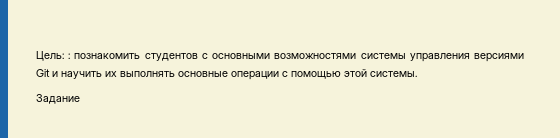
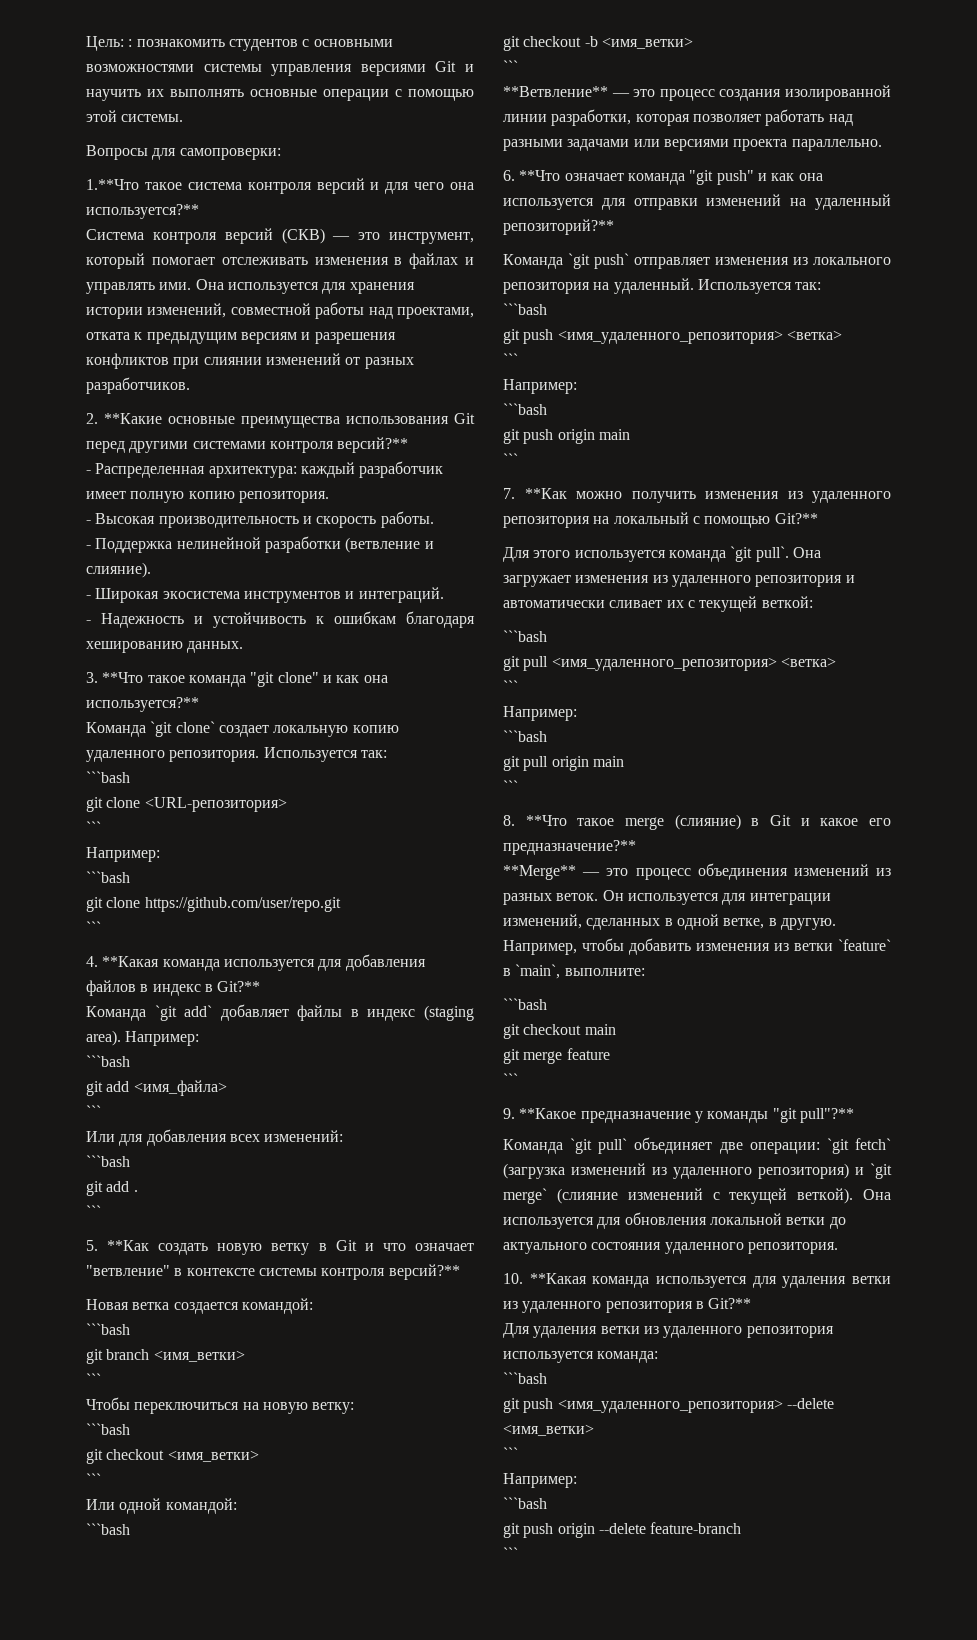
- Задание
+ Вопросы для самопроверки:
+ 1.**Что такое система контроля версий и для чего она используется?**
+ Система контроля версий (СКВ) — это инструмент, который помогает отслеживать изменения в файлах и управлять ими. Она используется для хранения истории изменений, совместной работы над проектами, отката к предыдущим версиям и разрешения конфликтов при слиянии изменений от разных разработчиков.
+ 2. **Какие основные преимущества использования Git перед другими системами контроля версий?**
+ - Распределенная архитектура: каждый разработчик имеет полную копию репозитория.
+ - Высокая производительность и скорость работы.
+ - Поддержка нелинейной разработки (ветвление и слияние).
+ - Широкая экосистема инструментов и интеграций.
+ - Надежность и устойчивость к ошибкам благодаря хешированию данных.
+ 3. **Что такое команда "git clone" и как она используется?**
+ Команда `git clone` создает локальную копию удаленного репозитория. Используется так:
+ ```bash
+ git clone <URL-репозитория>
+ ```
+ Например:
+ ```bash
+ git clone https://github.com/user/repo.git
+ ```
+ 4. **Какая команда используется для добавления файлов в индекс в Git?**
+ Команда `git add` добавляет файлы в индекс (staging area). Например:
+ ```bash
+ git add <имя_файла>
+ ```
+ Или для добавления всех изменений:
+ ```bash
+ git add .
+ ```
+ 5. **Как создать новую ветку в Git и что означает "ветвление" в контексте системы контроля версий?**
+ Новая ветка создается командой:
+ ```bash
+ git branch <имя_ветки>
+ ```
+ Чтобы переключиться на новую ветку:
+ ```bash
+ git checkout <имя_ветки>
+ ```
+ Или одной командой:
+ ```bash
+ git checkout -b <имя_ветки>
+ ```
+ **Ветвление** — это процесс создания изолированной линии разработки, которая позволяет работать над разными задачами или версиями проекта параллельно.
+ 6. **Что означает команда "git push" и как она используется для отправки изменений на удаленный репозиторий?**
+ Команда `git push` отправляет изменения из локального репозитория на удаленный. Используется так:
+ ```bash
+ git push <имя_удаленного_репозитория> <ветка>
+ ```
+ Например:
+ ```bash
+ git push origin main
+ ```
+ 7. **Как можно получить изменения из удаленного репозитория на локальный с помощью Git?**
+ Для этого используется команда `git pull`. Она загружает изменения из удаленного репозитория и автоматически сливает их с текущей веткой:
+ ```bash
+ git pull <имя_удаленного_репозитория> <ветка>
+ ```
+ Например:
+ ```bash
+ git pull origin main
+ ```
+ 8. **Что такое merge (слияние) в Git и какое его предназначение?**
+ **Merge** — это процесс объединения изменений из разных веток. Он используется для интеграции изменений, сделанных в одной ветке, в другую. Например, чтобы добавить изменения из ветки `feature` в `main`, выполните:
+ ```bash
+ git checkout main
+ git merge feature
+ ```
+ 9. **Какое предназначение у команды "git pull"?**
+ Команда `git pull` объединяет две операции: `git fetch` (загрузка изменений из удаленного репозитория) и `git merge` (слияние изменений с текущей веткой). Она используется для обновления локальной ветки до актуального состояния удаленного репозитория.
+ 10. **Какая команда используется для удаления ветки из удаленного репозитория в Git?**
+ Для удаления ветки из удаленного репозитория используется команда:
+ ```bash
+ git push <имя_удаленного_репозитория> --delete <имя_ветки>
+ ```
+ Например:
+ ```bash
+ git push origin --delete feature-branch
+ ```

